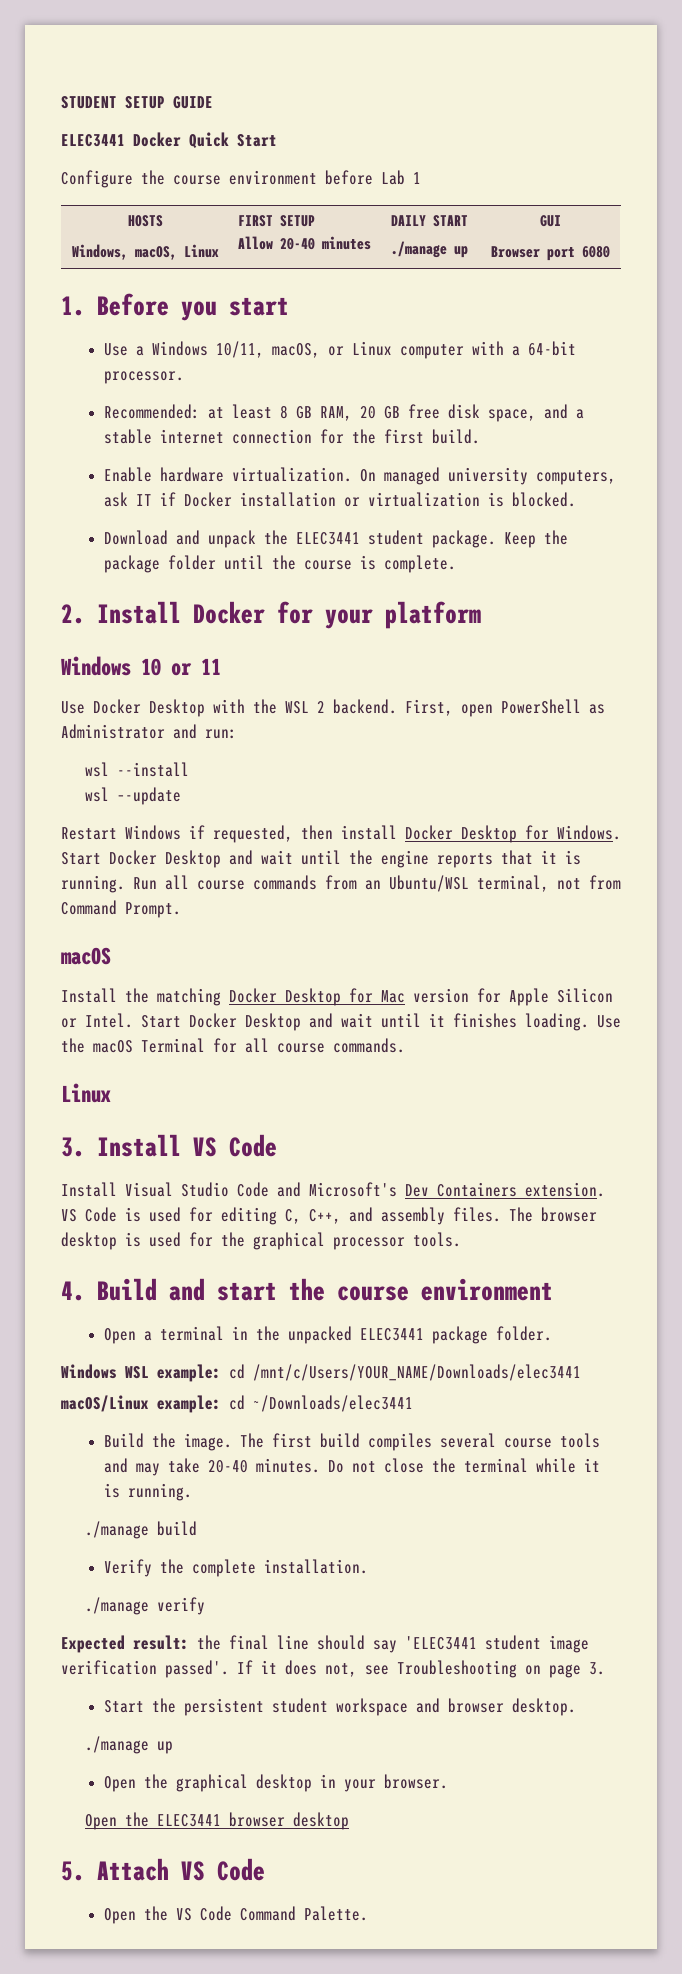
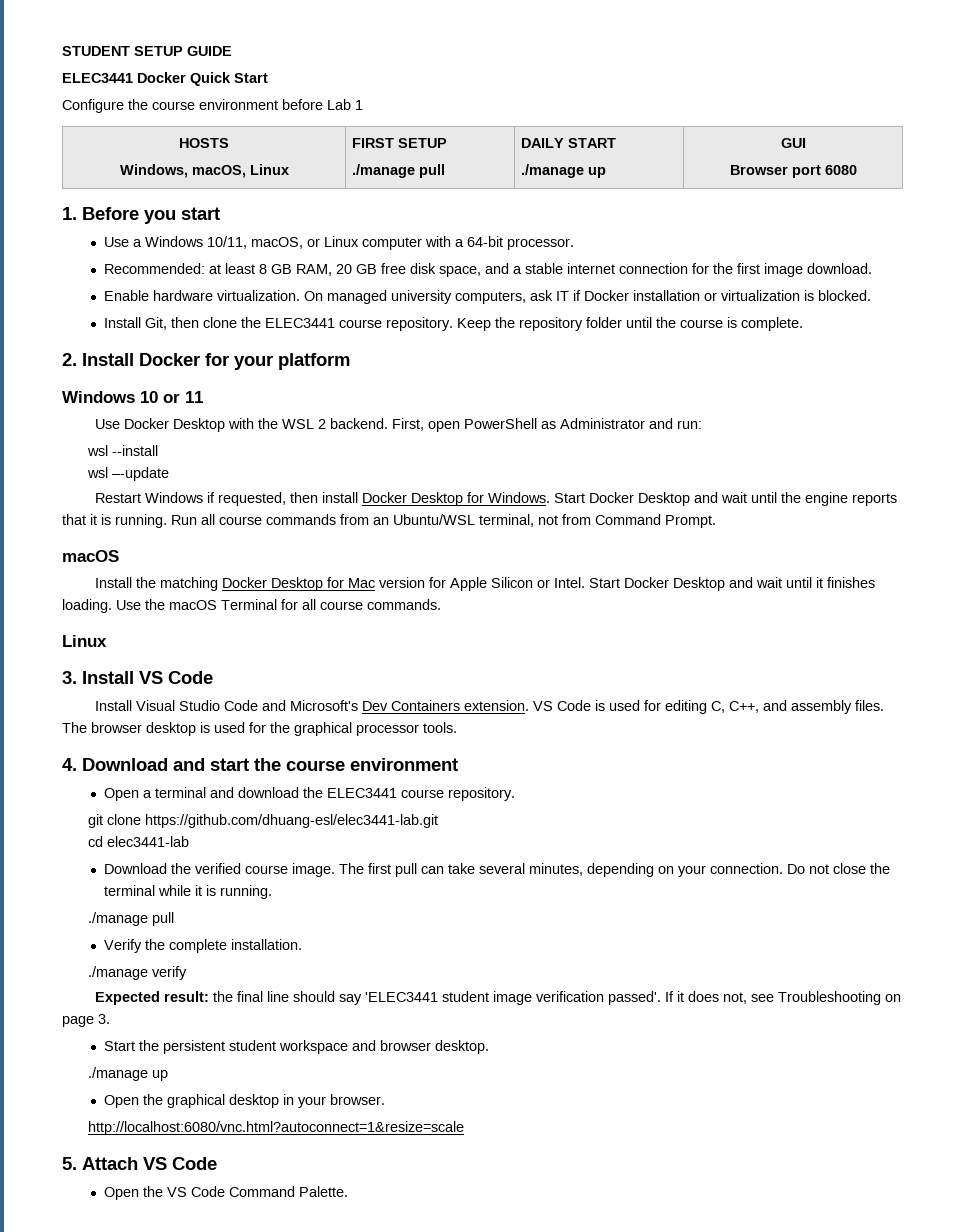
  HOSTS
  Windows, macOS, Linux | FIRST SETUP
- Allow 20-40 minutes | DAILY START
+ ./manage pull | DAILY START
- Recommended: at least 8 GB RAM, 20 GB free disk space, and a stable internet connection for the first build.
+ Recommended: at least 8 GB RAM, 20 GB free disk space, and a stable internet connection for the first image download.
- Download and unpack the ELEC3441 student package.
+ Install Git, then clone the ELEC3441 course repository.
- Keep the package folder until the course is complete.
+ Keep the repository folder until the course is complete.
- 4. Build and start the course environment
+ 4. Download and start the course environment
- Open a terminal in the unpacked ELEC3441 package folder.
- Windows WSL example: cd /mnt/c/Users/YOUR_NAME/Downloads/elec3441
- macOS/Linux example: cd ~/Downloads/elec3441
- Build the image. The first build compiles several course tools and may take 20-40 minutes.
+ Open a terminal and download the ELEC3441 course repository.
+ git clone https://github.com/dhuang-esl/elec3441-lab.git
+ cd elec3441-lab
+ Download the verified course image. The first pull can take several minutes, depending on your connection.
  Do not close the terminal while it is running.
- ./manage build
+ ./manage pull
- Open the ELEC3441 browser desktop
+ http://localhost:6080/vnc.html?autoconnect=1&resize=scale

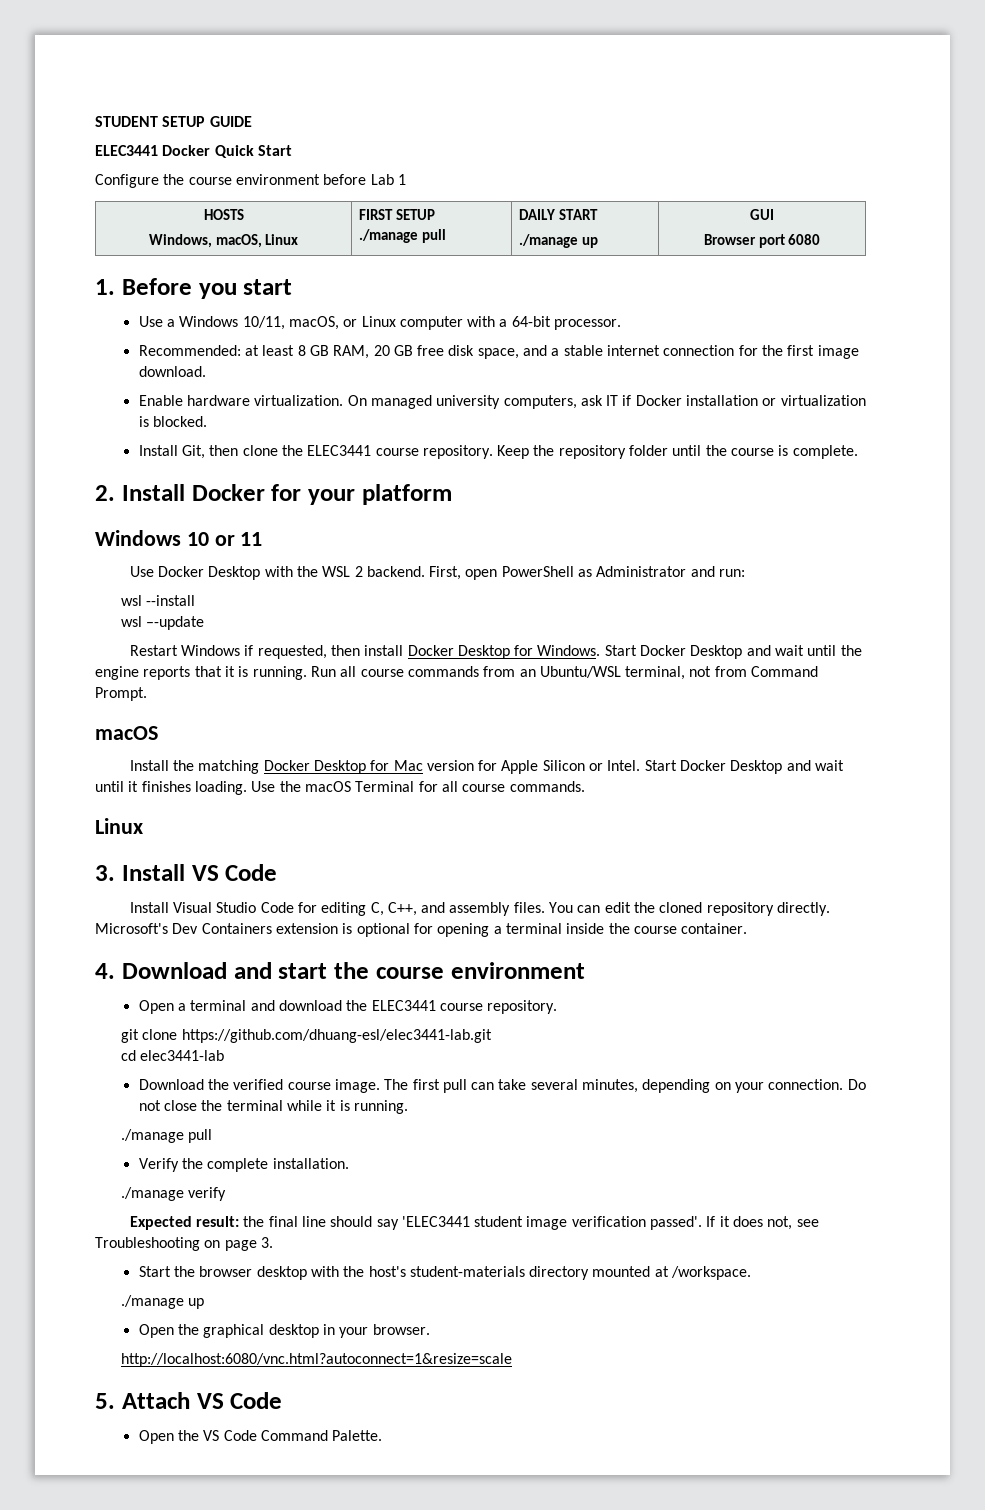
- Install Visual Studio Code and Microsoft's Dev Containers extension. VS Code is used for editing C, C++, and assembly files.
+ Install Visual Studio Code for editing C, C++, and assembly files.
- The browser desktop is used for the graphical processor tools.
+ You can edit the cloned repository directly. Microsoft's Dev Containers extension is optional for opening a terminal inside the course container.
- Start the persistent student workspace and browser desktop.
+ Start the browser desktop with the host's student-materials directory mounted at /workspace.

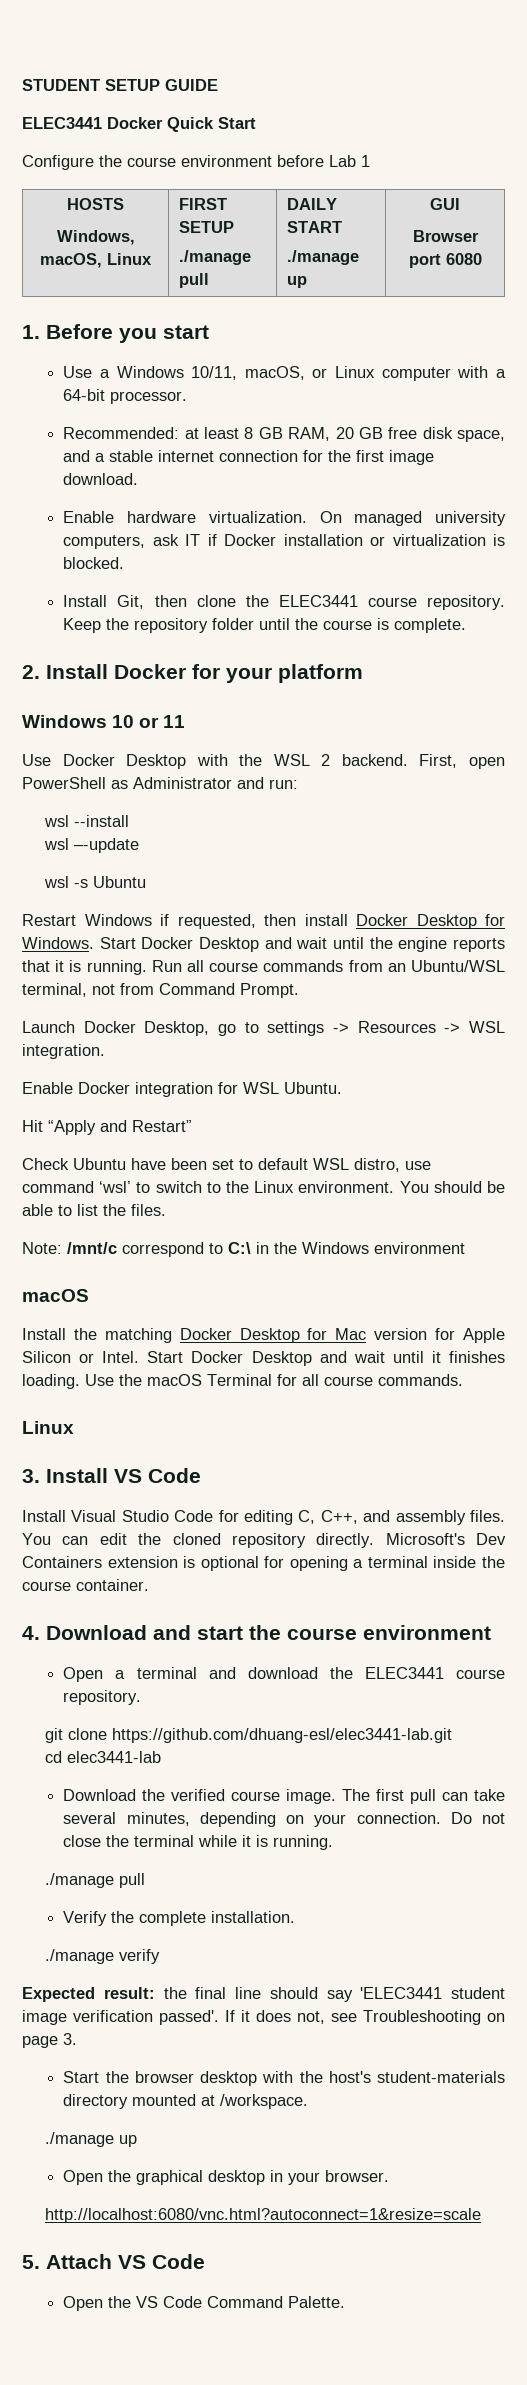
+ wsl -s Ubuntu
+ Launch Docker Desktop, go to settings -> Resources -> WSL integration.
+ Enable Docker integration for WSL Ubuntu.
+ Hit “Apply and Restart”
+ Check Ubuntu have been set to default WSL distro, use command ‘wsl’ to switch to the Linux environment. You should be able to list the files.
+ Note: /mnt/c correspond to C:\ in the Windows environment

